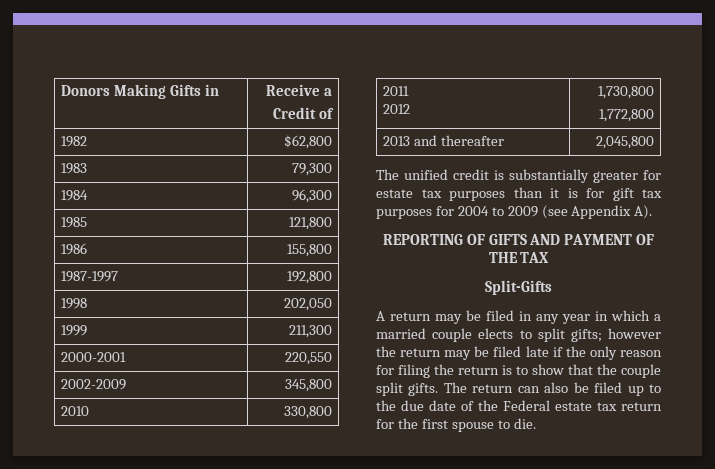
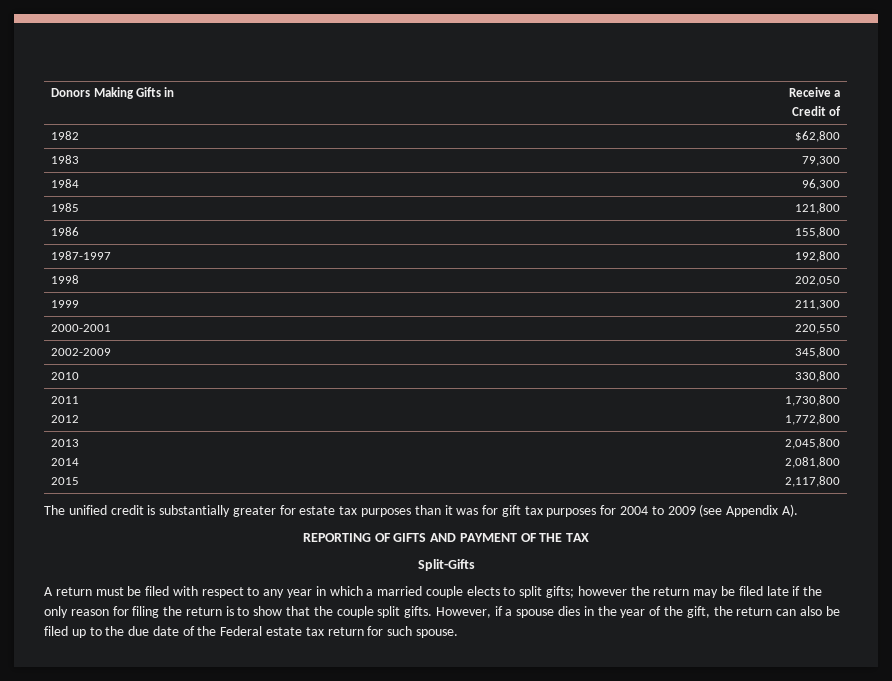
- 2013 and thereafter | 2,045,800
+ 2013
+ 2014
+ 2015 | 2,045,800
+ 2,081,800
+ 2,117,800
- The unified credit is substantially greater for estate tax purposes than it is for gift tax purposes for 2004 to 2009 (see Appendix A).
+ The unified credit is substantially greater for estate tax purposes than it was for gift tax purposes for 2004 to 2009 (see Appendix A).
- A return may be filed in any year in which a married couple elects to split gifts; however the return may be filed late if the only reason for filing the return is to show that the couple split gifts.
+ A return must be filed with respect to any year in which a married couple elects to split gifts; however the return may be filed late if the only reason for filing the return is to show that the couple split gifts.
- The return can also be filed up to the due date of the Federal estate tax return for the first spouse to die.
+ However, if a spouse dies in the year of the gift, the return can also be filed up to the due date of the Federal estate tax return for such spouse.

